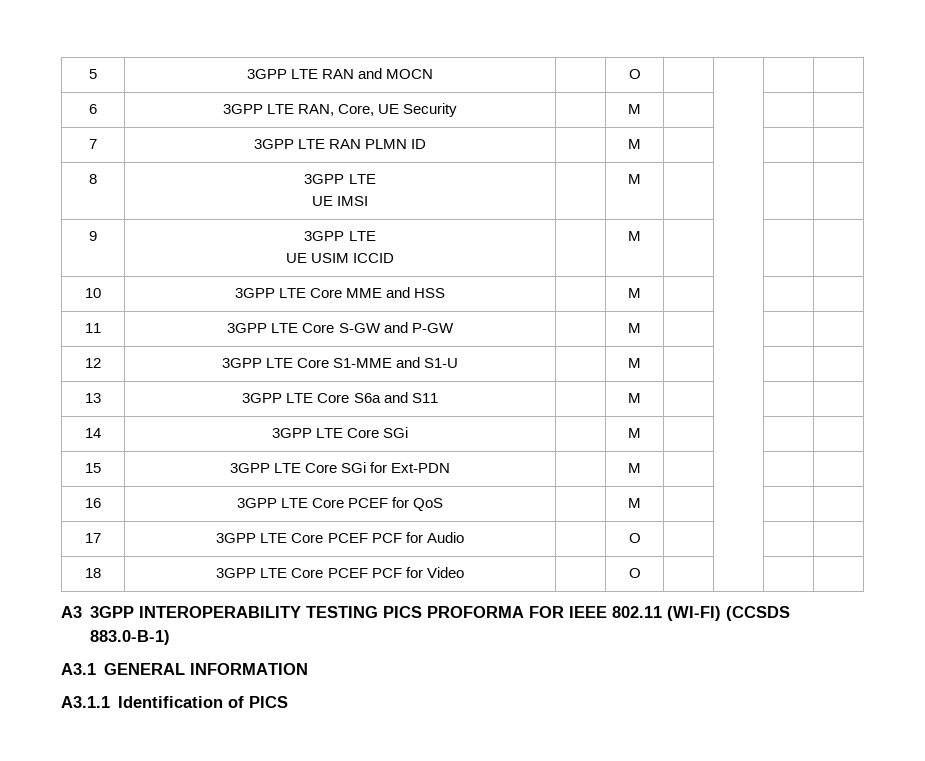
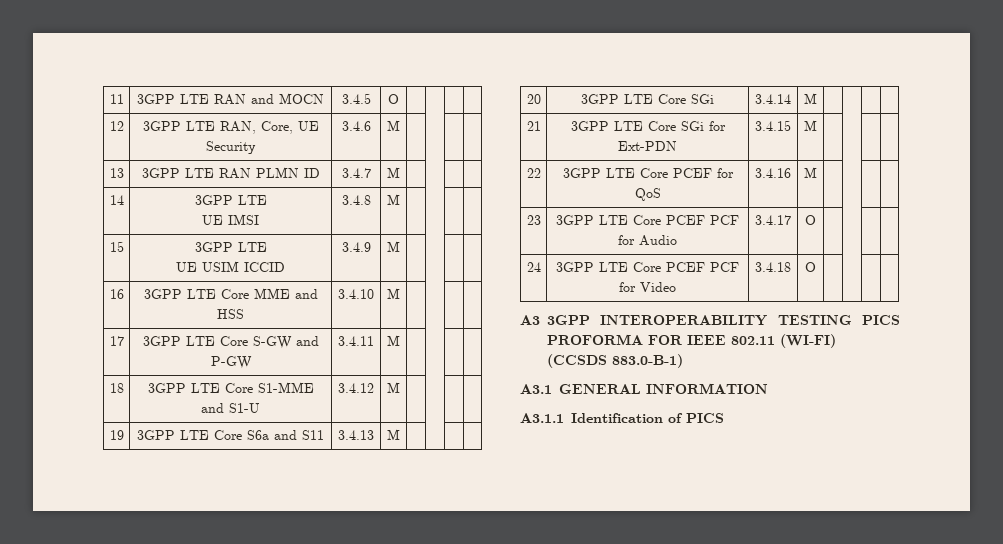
- 5 | 3GPP LTE RAN and MOCN | | O | | | |
- 6 | 3GPP LTE RAN, Core, UE Security | | M | | | |
- 7 | 3GPP LTE RAN PLMN ID | | M | | | |
- 8 | 3GPP LTE
- UE IMSI | | M | | | |
- 9 | 3GPP LTE
- UE USIM ICCID | | M | | | |
- 10 | 3GPP LTE Core MME and HSS | | M | | | |
- 11 | 3GPP LTE Core S-GW and P-GW | | M | | | |
- 12 | 3GPP LTE Core S1-MME and S1-U | | M | | | |
+ 11 | 3GPP LTE RAN and MOCN | 3.4.5 | O | | | |
+ 12 | 3GPP LTE RAN, Core, UE Security | 3.4.6 | M | | | |
- 13 | 3GPP LTE Core S6a and S11 | | M | | | |
+ 13 | 3GPP LTE RAN PLMN ID | 3.4.7 | M | | | |
- 14 | 3GPP LTE Core SGi | | M | | | |
+ 14 | 3GPP LTE
+ UE IMSI | 3.4.8 | M | | | |
- 15 | 3GPP LTE Core SGi for Ext-PDN | | M | | | |
+ 15 | 3GPP LTE
+ UE USIM ICCID | 3.4.9 | M | | | |
- 16 | 3GPP LTE Core PCEF for QoS | | M | | | |
+ 16 | 3GPP LTE Core MME and HSS | 3.4.10 | M | | | |
- 17 | 3GPP LTE Core PCEF PCF for Audio | | O | | | |
- 18 | 3GPP LTE Core PCEF PCF for Video | | O | | | |
+ 17 | 3GPP LTE Core S-GW and P-GW | 3.4.11 | M | | | |
+ 18 | 3GPP LTE Core S1-MME and S1-U | 3.4.12 | M | | | |
+ 19 | 3GPP LTE Core S6a and S11 | 3.4.13 | M | | | |
+ 20 | 3GPP LTE Core SGi | 3.4.14 | M | | | |
+ 21 | 3GPP LTE Core SGi for Ext-PDN | 3.4.15 | M | | | |
+ 22 | 3GPP LTE Core PCEF for QoS | 3.4.16 | M | | | |
+ 23 | 3GPP LTE Core PCEF PCF for Audio | 3.4.17 | O | | | |
+ 24 | 3GPP LTE Core PCEF PCF for Video | 3.4.18 | O | | | |

